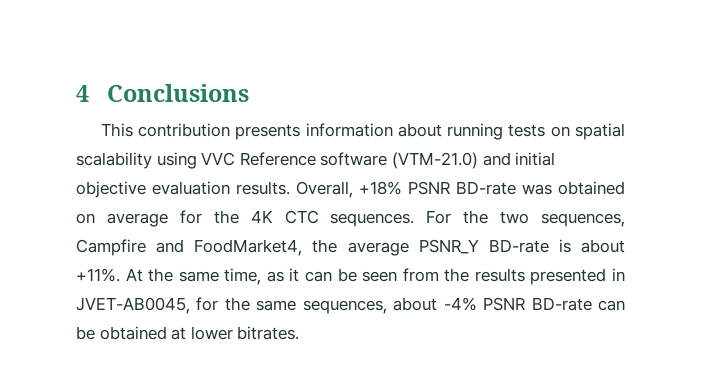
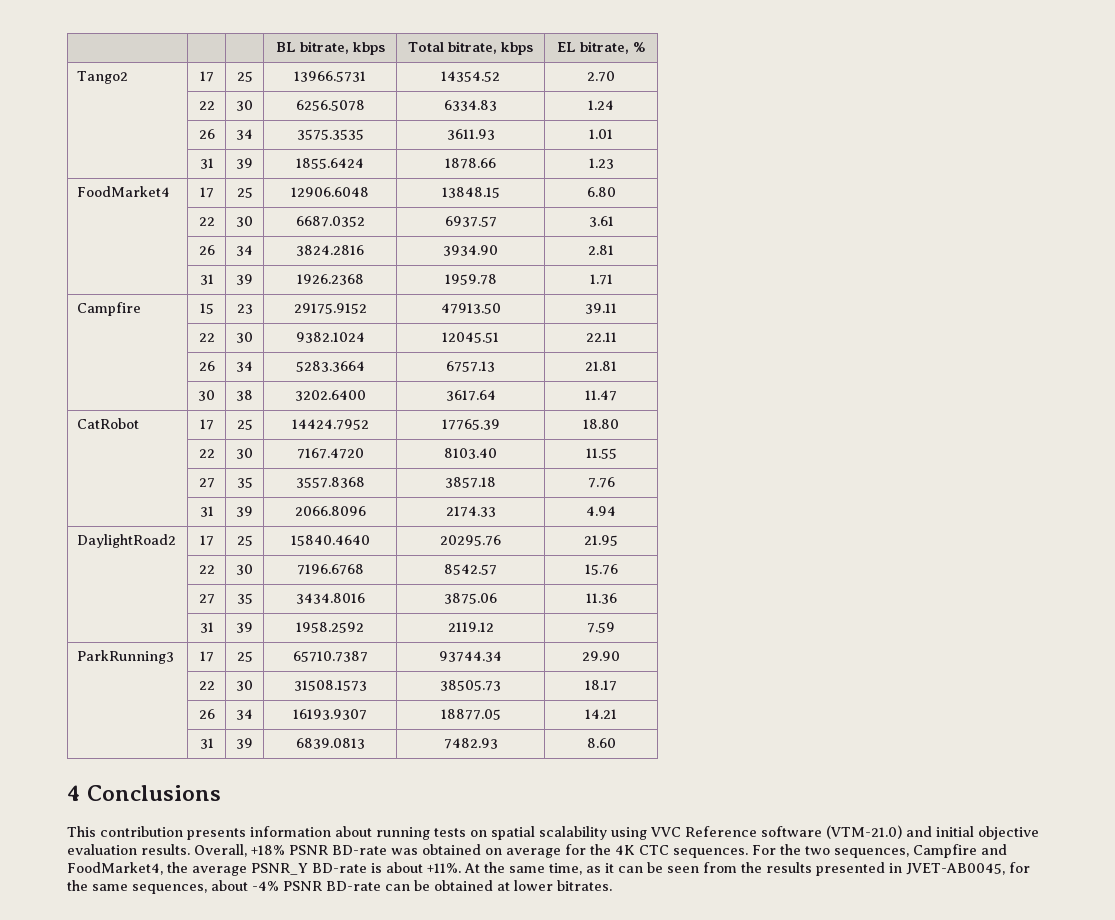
+ | | | BL bitrate, kbps | Total bitrate, kbps | EL bitrate, %
+ Tango2 | 17 | 25 | 13966.5731 | 14354.52 | 2.70
+ | 22 | 30 | 6256.5078 | 6334.83 | 1.24
+ | 26 | 34 | 3575.3535 | 3611.93 | 1.01
+ | 31 | 39 | 1855.6424 | 1878.66 | 1.23
+ FoodMarket4 | 17 | 25 | 12906.6048 | 13848.15 | 6.80
+ | 22 | 30 | 6687.0352 | 6937.57 | 3.61
+ | 26 | 34 | 3824.2816 | 3934.90 | 2.81
+ | 31 | 39 | 1926.2368 | 1959.78 | 1.71
+ Campfire | 15 | 23 | 29175.9152 | 47913.50 | 39.11
+ | 22 | 30 | 9382.1024 | 12045.51 | 22.11
+ | 26 | 34 | 5283.3664 | 6757.13 | 21.81
+ | 30 | 38 | 3202.6400 | 3617.64 | 11.47
+ CatRobot | 17 | 25 | 14424.7952 | 17765.39 | 18.80
+ | 22 | 30 | 7167.4720 | 8103.40 | 11.55
+ | 27 | 35 | 3557.8368 | 3857.18 | 7.76
+ | 31 | 39 | 2066.8096 | 2174.33 | 4.94
+ DaylightRoad2 | 17 | 25 | 15840.4640 | 20295.76 | 21.95
+ | 22 | 30 | 7196.6768 | 8542.57 | 15.76
+ | 27 | 35 | 3434.8016 | 3875.06 | 11.36
+ | 31 | 39 | 1958.2592 | 2119.12 | 7.59
+ ParkRunning3 | 17 | 25 | 65710.7387 | 93744.34 | 29.90
+ | 22 | 30 | 31508.1573 | 38505.73 | 18.17
+ | 26 | 34 | 16193.9307 | 18877.05 | 14.21
+ | 31 | 39 | 6839.0813 | 7482.93 | 8.60

